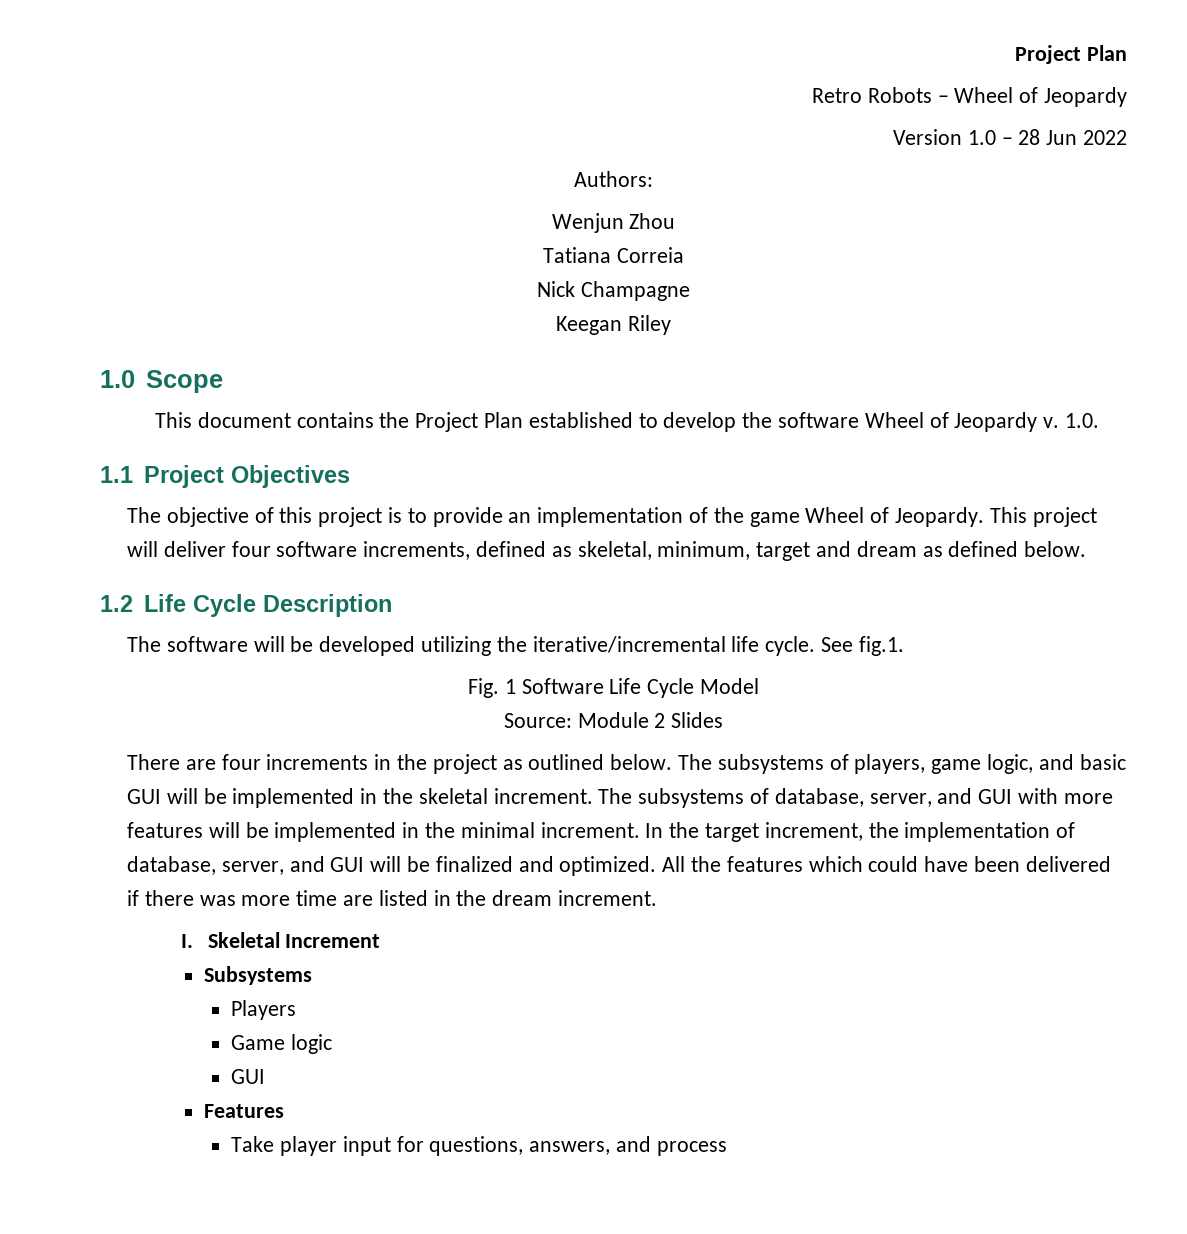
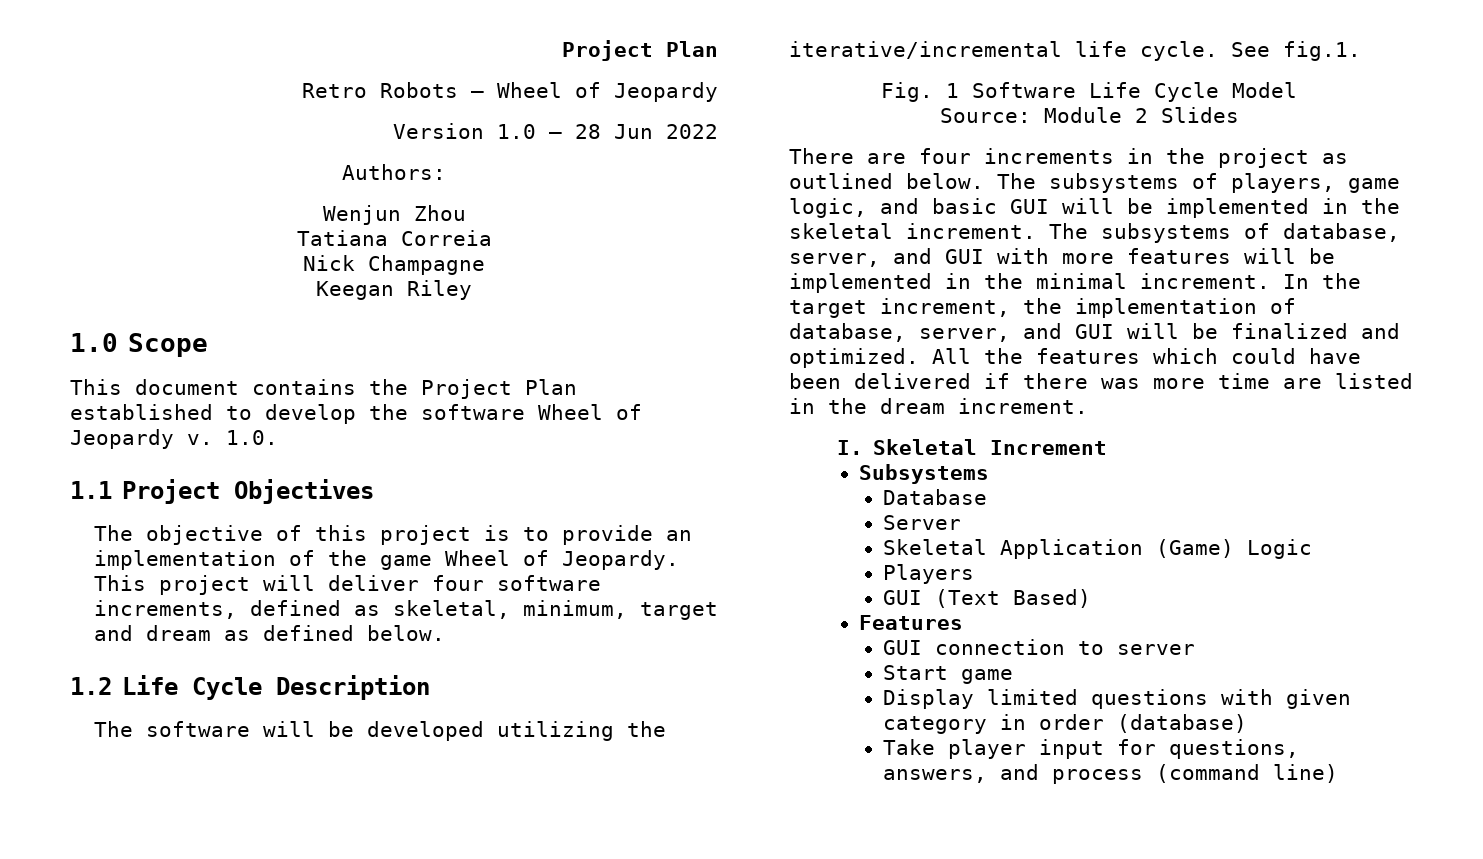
+ Database
+ Server
+ Skeletal Application (Game) Logic
  Players
- Game logic
- GUI
+ GUI (Text Based)
  Features
+ GUI connection to server
+ Start game
+ Display limited questions with given category in order (database)
- Take player input for questions, answers, and process
+ Take player input for questions, answers, and process (command line)

